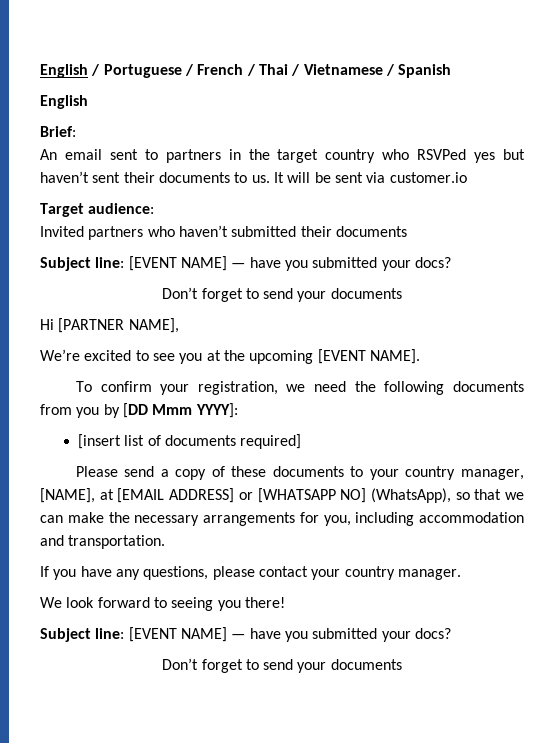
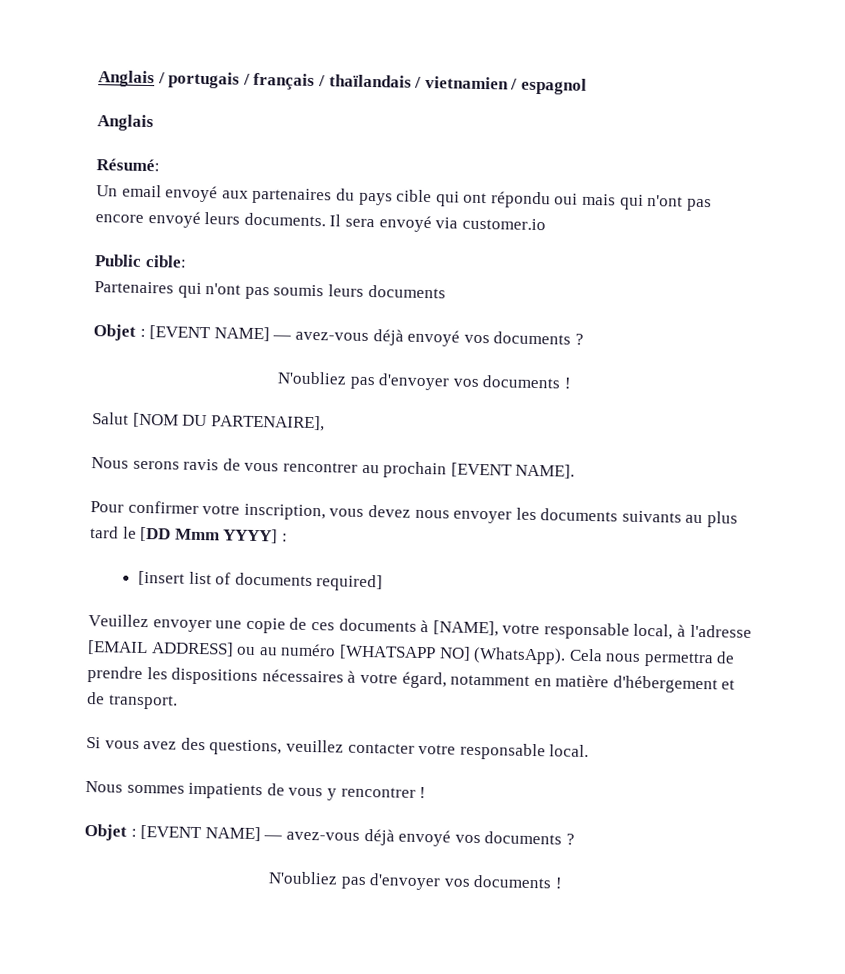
- English / Portuguese / French / Thai / Vietnamese / Spanish
- English
- Brief:
- An email sent to partners in the target country who RSVPed yes but haven’t sent their documents to us. It will be sent via customer.io
- Target audience:
- Invited partners who haven’t submitted their documents
- Subject line: [EVENT NAME] — have you submitted your docs?
- Don’t forget to send your documents
- Hi [PARTNER NAME],
- We’re excited to see you at the upcoming [EVENT NAME].
- To confirm your registration, we need the following documents from you by [DD Mmm YYYY]:
+ Anglais / portugais / français / thaïlandais / vietnamien / espagnol
+ Anglais
+ Résumé:
+ Un email envoyé aux partenaires du pays cible qui ont répondu oui mais qui n'ont pas encore envoyé leurs documents. Il sera envoyé via customer.io
+ Public cible:
+ Partenaires qui n'ont pas soumis leurs documents
+ Objet : [EVENT NAME] — avez-vous déjà envoyé vos documents ?
+ N'oubliez pas d'envoyer vos documents !
+ Salut [NOM DU PARTENAIRE],
+ Nous serons ravis de vous rencontrer au prochain [EVENT NAME].
+ Pour confirmer votre inscription, vous devez nous envoyer les documents suivants au plus tard le [DD Mmm YYYY] :
- Please send a copy of these documents to your country manager, [NAME], at [EMAIL ADDRESS] or [WHATSAPP NO] (WhatsApp), so that we can make the necessary arrangements for you, including accommodation and transportation.
- If you have any questions, please contact your country manager.
- We look forward to seeing you there!
- Subject line: [EVENT NAME] — have you submitted your docs?
- Don’t forget to send your documents
+ Veuillez envoyer une copie de ces documents à [NAME], votre responsable local, à l'adresse [EMAIL ADDRESS] ou au numéro [WHATSAPP NO] (WhatsApp). Cela nous permettra de prendre les dispositions nécessaires à votre égard, notamment en matière d'hébergement et de transport.
+ Si vous avez des questions, veuillez contacter votre responsable local.
+ Nous sommes impatients de vous y rencontrer !
+ Objet : [EVENT NAME] — avez-vous déjà envoyé vos documents ?
+ N'oubliez pas d'envoyer vos documents !

